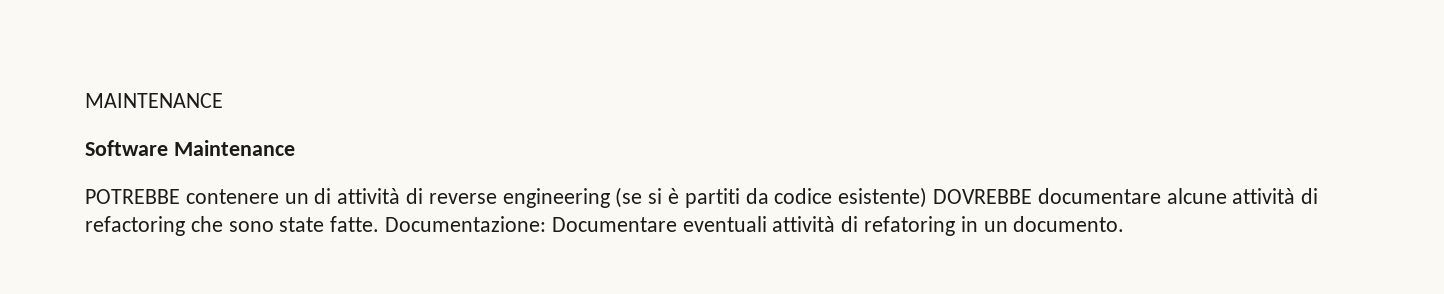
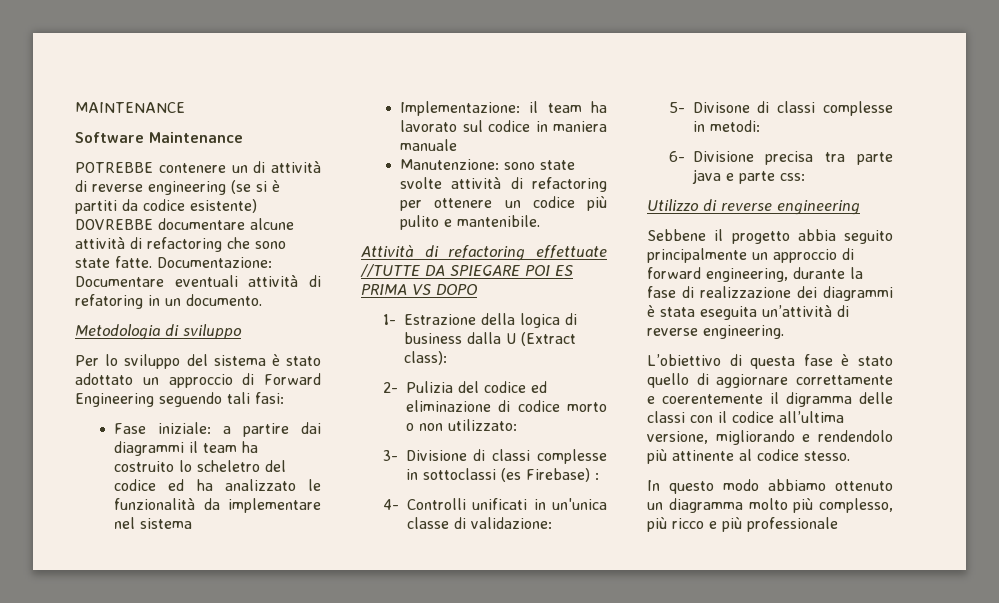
+ Metodologia di sviluppo
+ Per lo sviluppo del sistema è stato adottato un approccio di Forward Engineering seguendo tali fasi:
+ Fase iniziale: a partire dai diagrammi il team ha costruito lo scheletro del codice ed ha analizzato le funzionalità da implementare nel sistema
+ Implementazione: il team ha lavorato sul codice in maniera manuale
+ Manutenzione: sono state svolte attività di refactoring per ottenere un codice più pulito e mantenibile.
+ Attività di refactoring effettuate //TUTTE DA SPIEGARE POI ES PRIMA VS DOPO
+ 1- Estrazione della logica di business dalla U (Extract class):
+ 2- Pulizia del codice ed eliminazione di codice morto o non utilizzato:
+ 3- Divisione di classi complesse in sottoclassi (es Firebase) :
+ 4- Controlli unificati in un'unica classe di validazione:
+ 5- Divisone di classi complesse in metodi:
+ 6- Divisione precisa tra parte java e parte css:
+ Utilizzo di reverse engineering
+ Sebbene il progetto abbia seguito principalmente un approccio di forward engineering, durante la fase di realizzazione dei diagrammi è stata eseguita un’attività di reverse engineering.
+ L’obiettivo di questa fase è stato quello di aggiornare correttamente e coerentemente il digramma delle classi con il codice all’ultima versione, migliorando e rendendolo più attinente al codice stesso.
+ In questo modo abbiamo ottenuto un diagramma molto più complesso, più ricco e più professionale

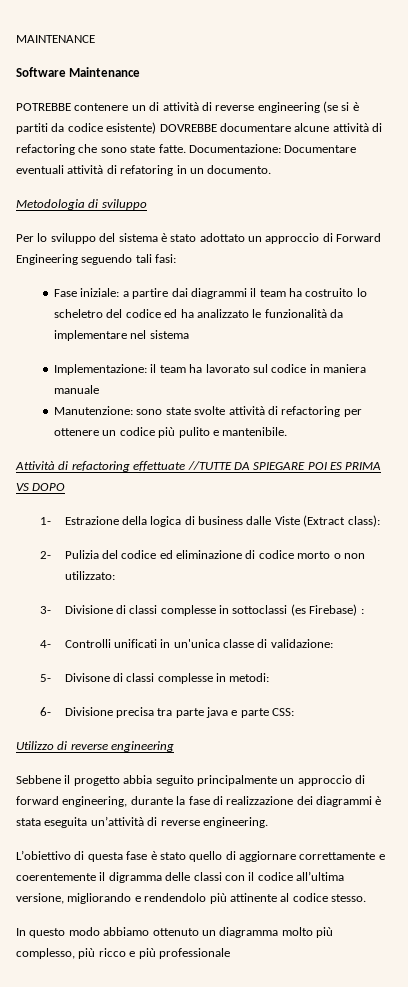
- 1- Estrazione della logica di business dalla U (Extract class):
+ 1- Estrazione della logica di business dalle Viste (Extract class):
- 6- Divisione precisa tra parte java e parte css:
+ 6- Divisione precisa tra parte java e parte CSS:

